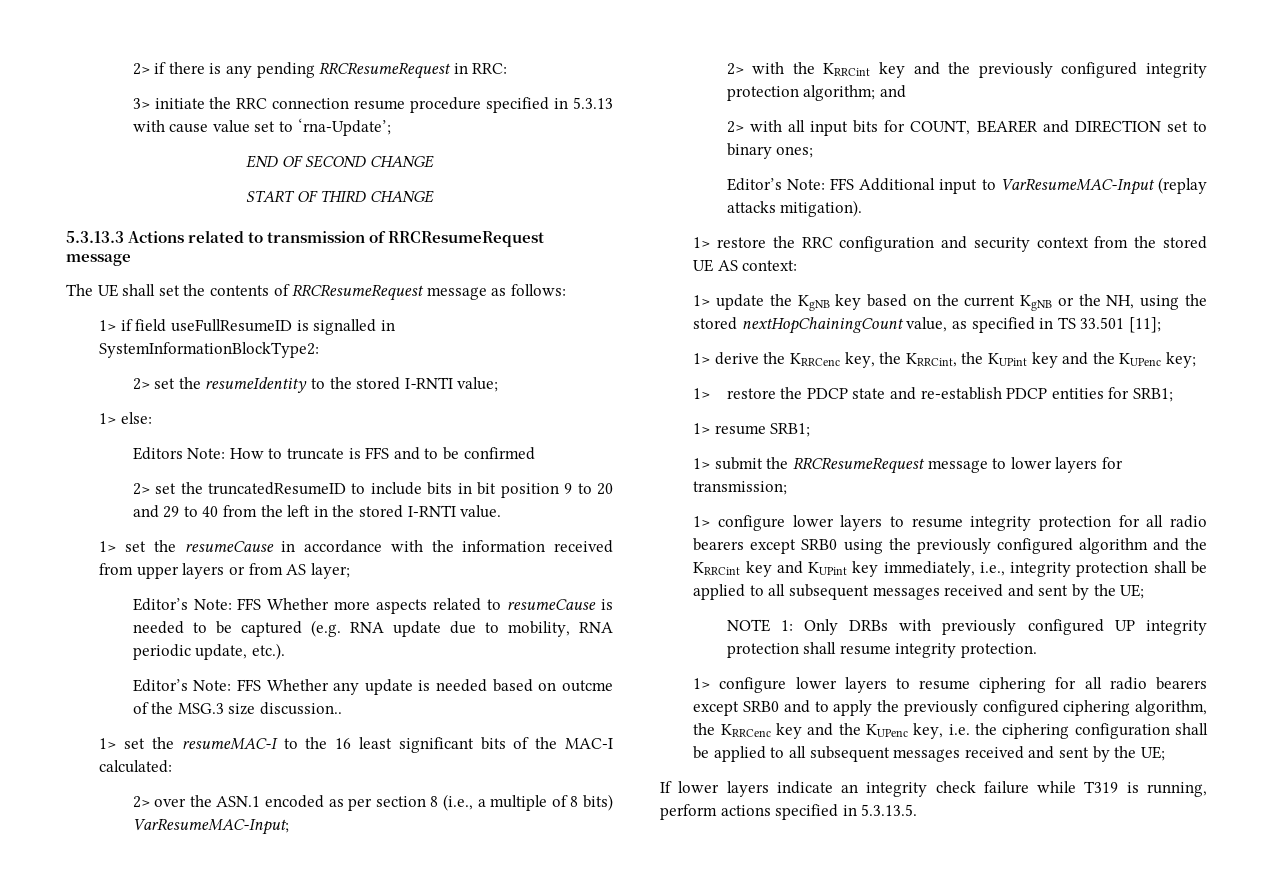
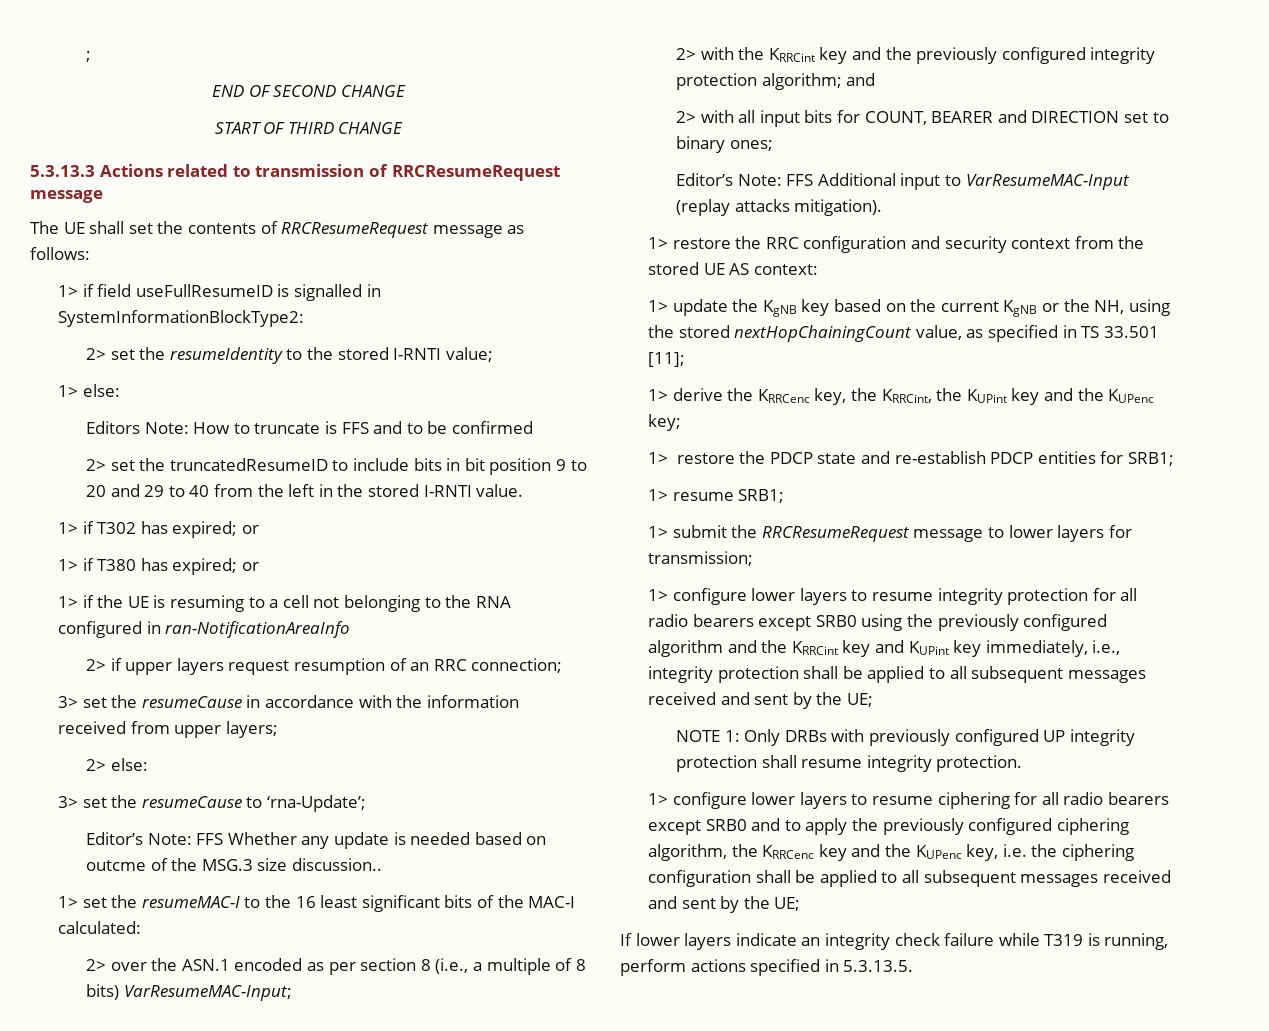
- 2> if there is any pending RRCResumeRequest in RRC:
- 3> initiate the RRC connection resume procedure specified in 5.3.13 with cause value set to ‘rna-Update’;
+ ;
- 1> set the resumeCause in accordance with the information received from upper layers or from AS layer;
- Editor’s Note: FFS Whether more aspects related to resumeCause is needed to be captured (e.g. RNA update due to mobility, RNA periodic update, etc.).
+ 1> if T302 has expired; or
+ 1> if T380 has expired; or
+ 1> if the UE is resuming to a cell not belonging to the RNA configured in ran-NotificationAreaInfo
+ 2> if upper layers request resumption of an RRC connection;
+ 3> set the resumeCause in accordance with the information received from upper layers;
+ 2> else:
+ 3> set the resumeCause to ‘rna-Update’;

